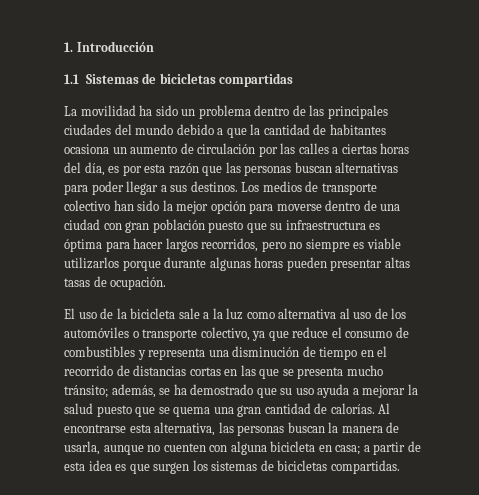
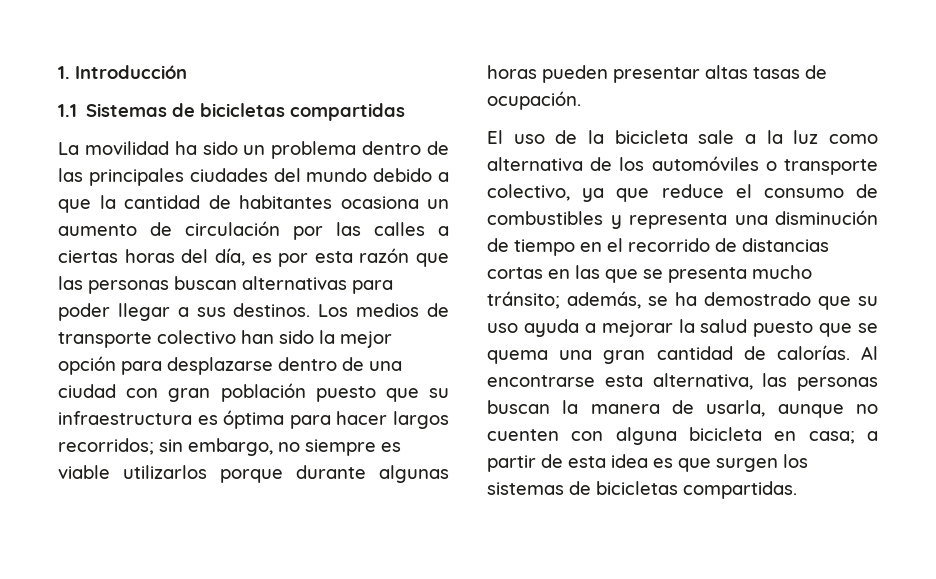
- Los medios de transporte colectivo han sido la mejor opción para moverse dentro de una ciudad con gran población puesto que su infraestructura es óptima para hacer largos recorridos, pero no siempre es viable utilizarlos porque durante algunas horas pueden presentar altas tasas de ocupación.
+ Los medios de transporte colectivo han sido la mejor opción para desplazarse dentro de una ciudad con gran población puesto que su infraestructura es óptima para hacer largos recorridos; sin embargo, no siempre es viable utilizarlos porque durante algunas horas pueden presentar altas tasas de ocupación.
- El uso de la bicicleta sale a la luz como alternativa al uso de los automóviles o transporte colectivo, ya que reduce el consumo de combustibles y representa una disminución de tiempo en el recorrido de distancias cortas en las que se presenta mucho tránsito;
+ El uso de la bicicleta sale a la luz como alternativa de los automóviles o transporte colectivo, ya que reduce el consumo de combustibles y representa una disminución de tiempo en el recorrido de distancias cortas en las que se presenta mucho tránsito;

